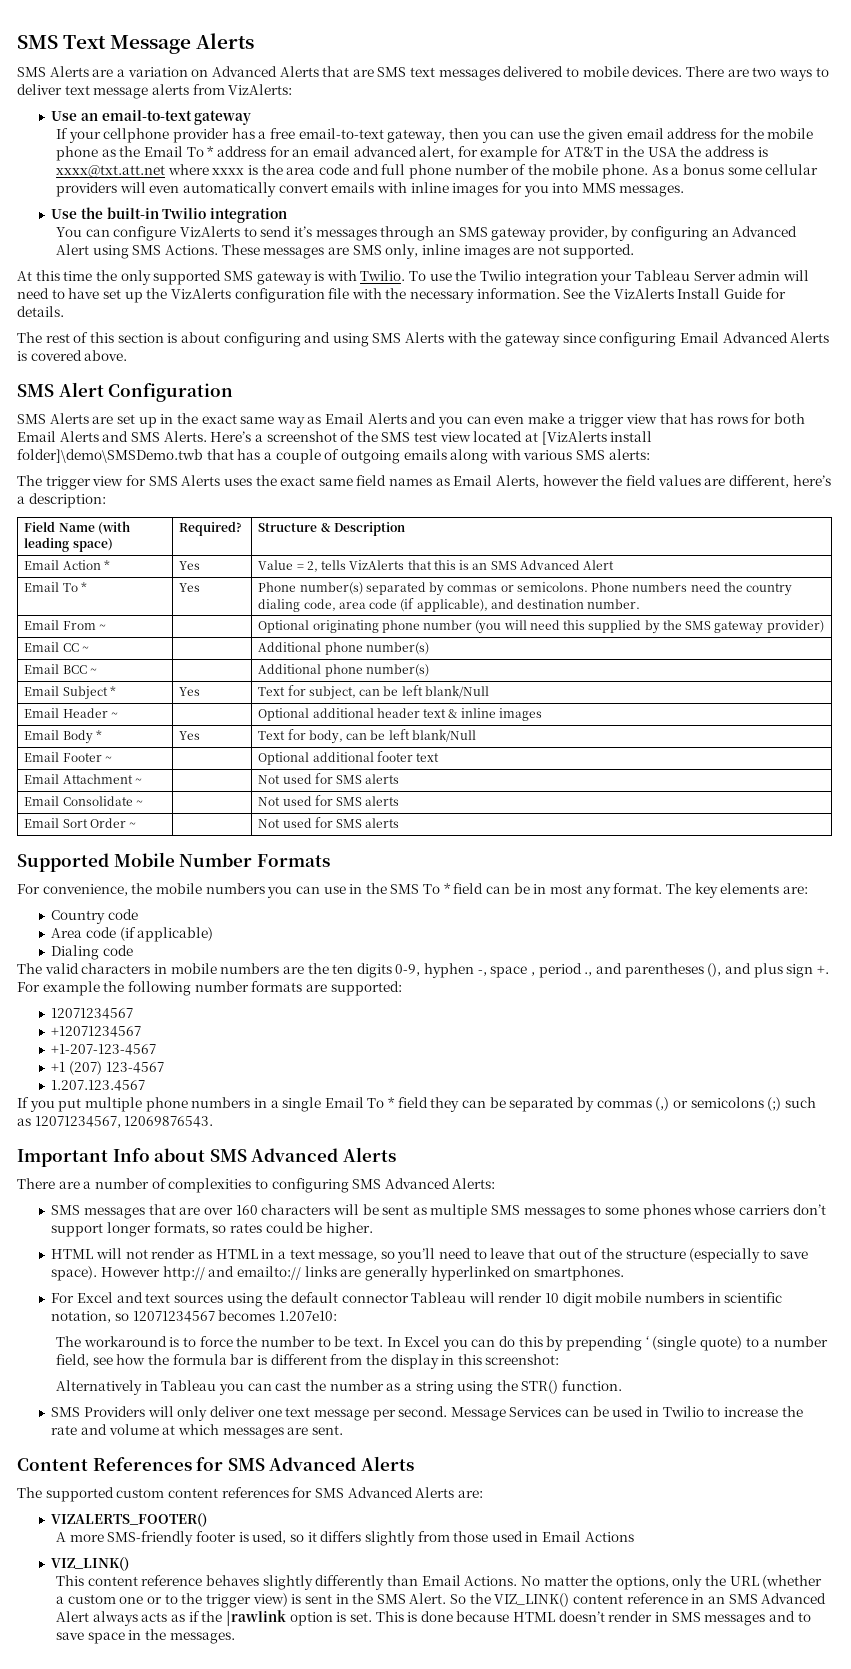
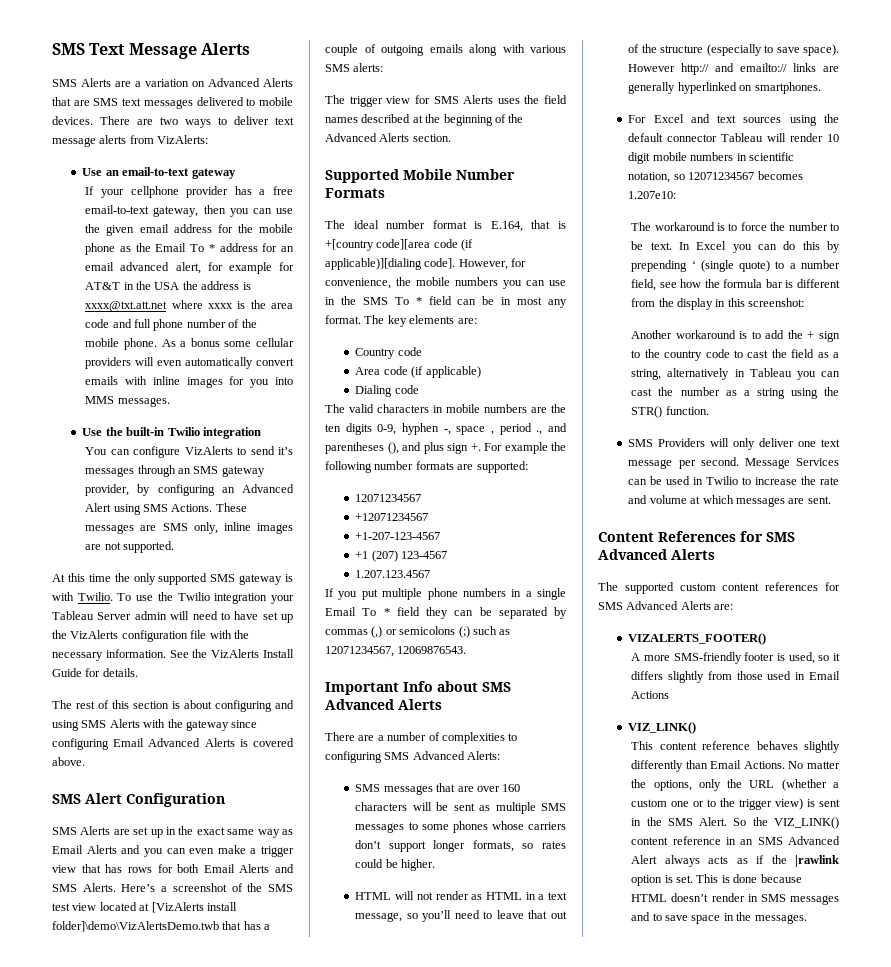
- Here’s a screenshot of the SMS test view located at [VizAlerts install folder]\demo\SMSDemo.twb that has a couple of outgoing emails along with various SMS alerts:
+ Here’s a screenshot of the SMS test view located at [VizAlerts install folder]\demo\VizAlertsDemo.twb that has a couple of outgoing emails along with various SMS alerts:
- The trigger view for SMS Alerts uses the exact same field names as Email Alerts, however the field values are different, here’s a description:
- Field Name (with leading space) | Required? | Structure & Description
- Email Action * | Yes | Value = 2, tells VizAlerts that this is an SMS Advanced Alert
- Email To * | Yes | Phone number(s) separated by commas or semicolons. Phone numbers need the country dialing code, area code (if applicable), and destination number.
- Email From ~ | | Optional originating phone number (you will need this supplied by the SMS gateway provider)
- Email CC ~ | | Additional phone number(s)
- Email BCC ~ | | Additional phone number(s)
- Email Subject * | Yes | Text for subject, can be left blank/Null
- Email Header ~ | | Optional additional header text & inline images
- Email Body * | Yes | Text for body, can be left blank/Null
- Email Footer ~ | | Optional additional footer text
- Email Attachment ~ | | Not used for SMS alerts
- Email Consolidate ~ | | Not used for SMS alerts
- Email Sort Order ~ | | Not used for SMS alerts
+ The trigger view for SMS Alerts uses the field names described at the beginning of the Advanced Alerts section.
  Supported Mobile Number Formats
- For convenience, the mobile numbers you can use in the SMS To * field can be in most any format.
+ The ideal number format is E.164, that is +[country code][area code (if applicable)][dialing code]. However, for convenience, the mobile numbers you can use in the SMS To * field can be in most any format.
- Alternatively in Tableau you can cast the number as a string using the STR() function.
+ Another workaround is to add the + sign to the country code to cast the field as a string, alternatively in Tableau you can cast the number as a string using the STR() function.

